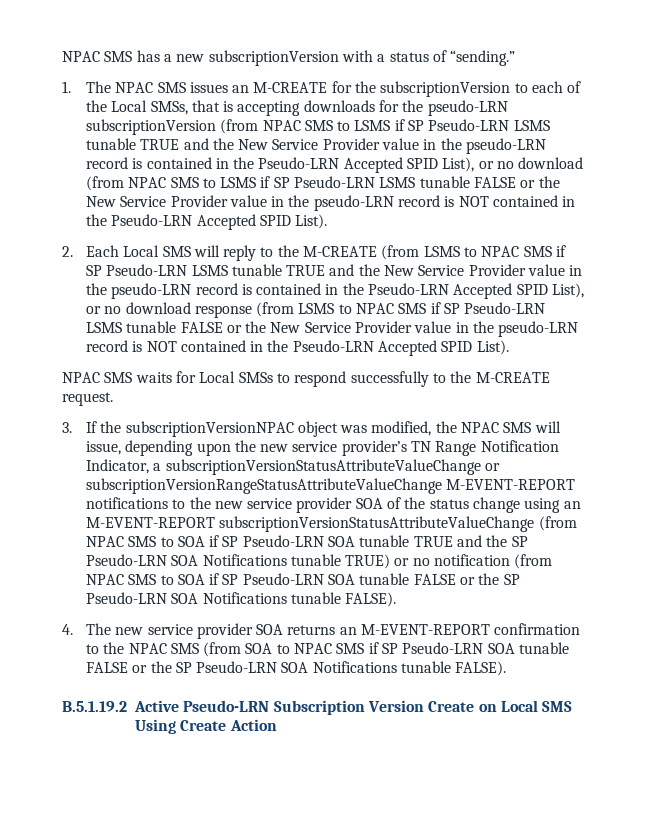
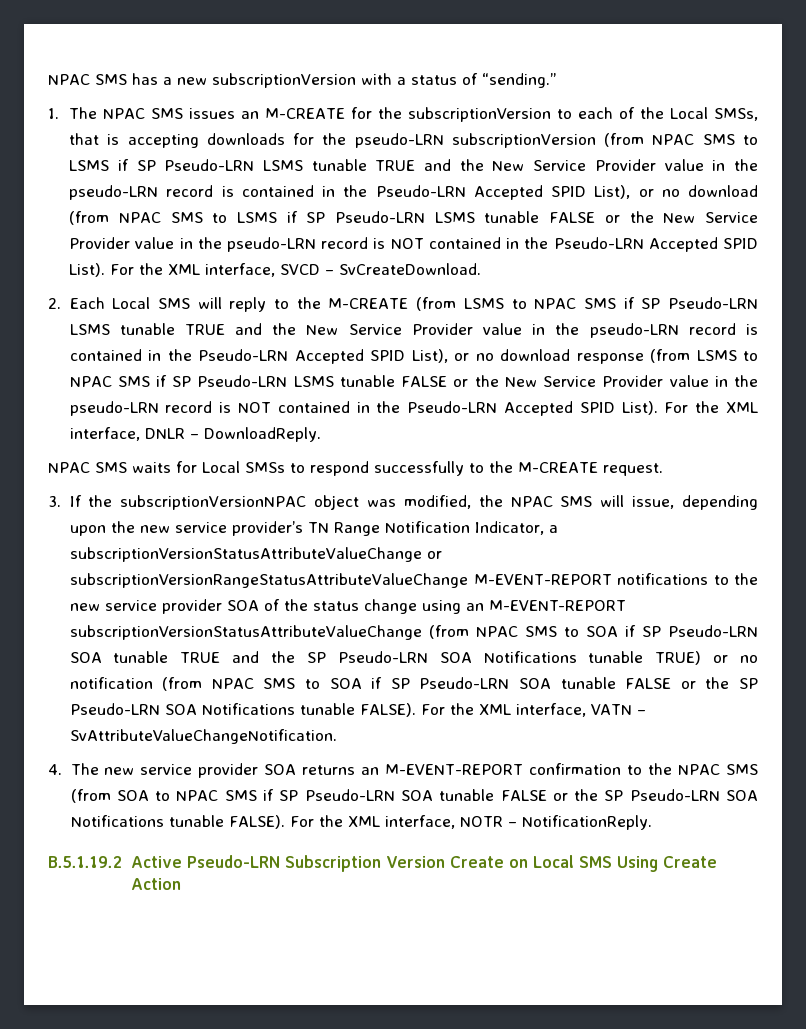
+ For the XML interface, SVCD – SvCreateDownload.
+ For the XML interface, DNLR – DownloadReply.
+ For the XML interface, VATN – SvAttributeValueChangeNotification.
+ For the XML interface, NOTR – NotificationReply.

